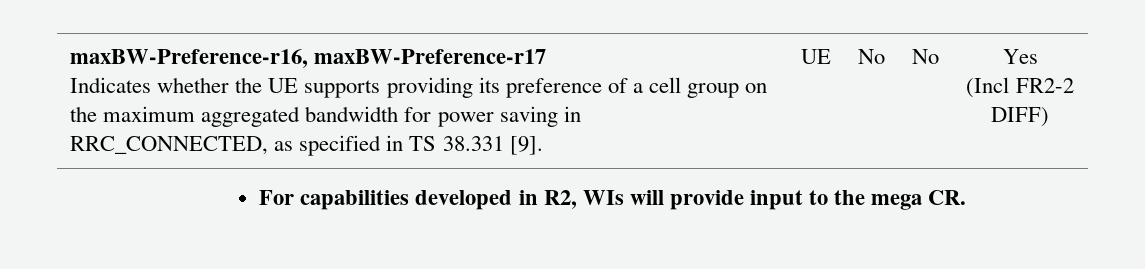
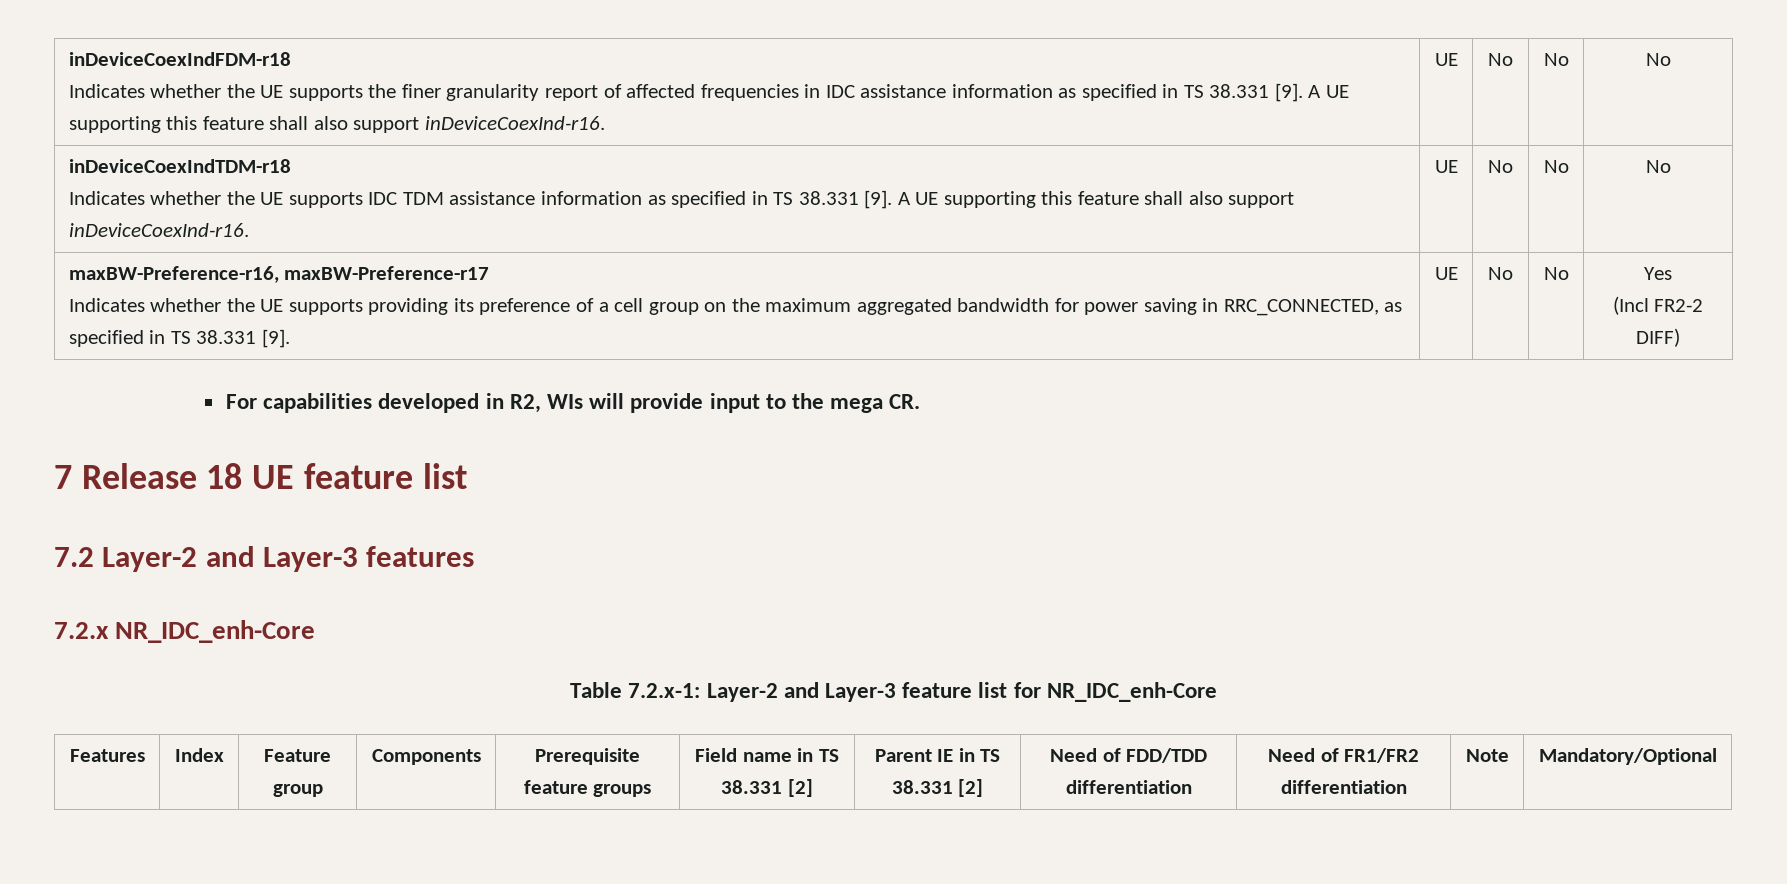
+ inDeviceCoexIndFDM-r18
+ Indicates whether the UE supports the finer granularity report of affected frequencies in IDC assistance information as specified in TS 38.331 [9]. A UE supporting this feature shall also support inDeviceCoexInd-r16. | UE | No | No | No
+ inDeviceCoexIndTDM-r18
+ Indicates whether the UE supports IDC TDM assistance information as specified in TS 38.331 [9]. A UE supporting this feature shall also support inDeviceCoexInd-r16. | UE | No | No | No
+ 7 Release 18 UE feature list
+ 7.2 Layer-2 and Layer-3 features
+ 7.2.x NR_IDC_enh-Core
+ Table 7.2.x-1: Layer-2 and Layer-3 feature list for NR_IDC_enh-Core
+ Features | Index | Feature group | Components | Prerequisite feature groups | Field name in TS 38.331 [2] | Parent IE in TS 38.331 [2] | Need of FDD/TDD differentiation | Need of FR1/FR2 differentiation | Note | Mandatory/Optional

